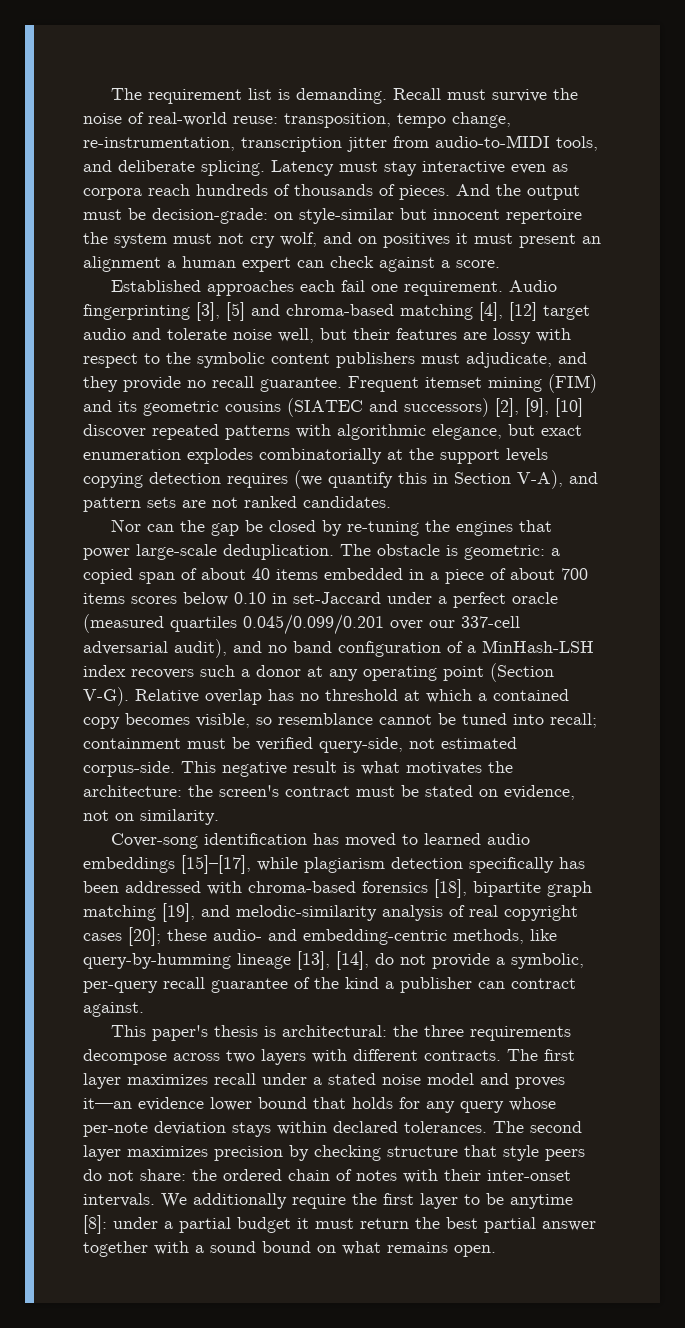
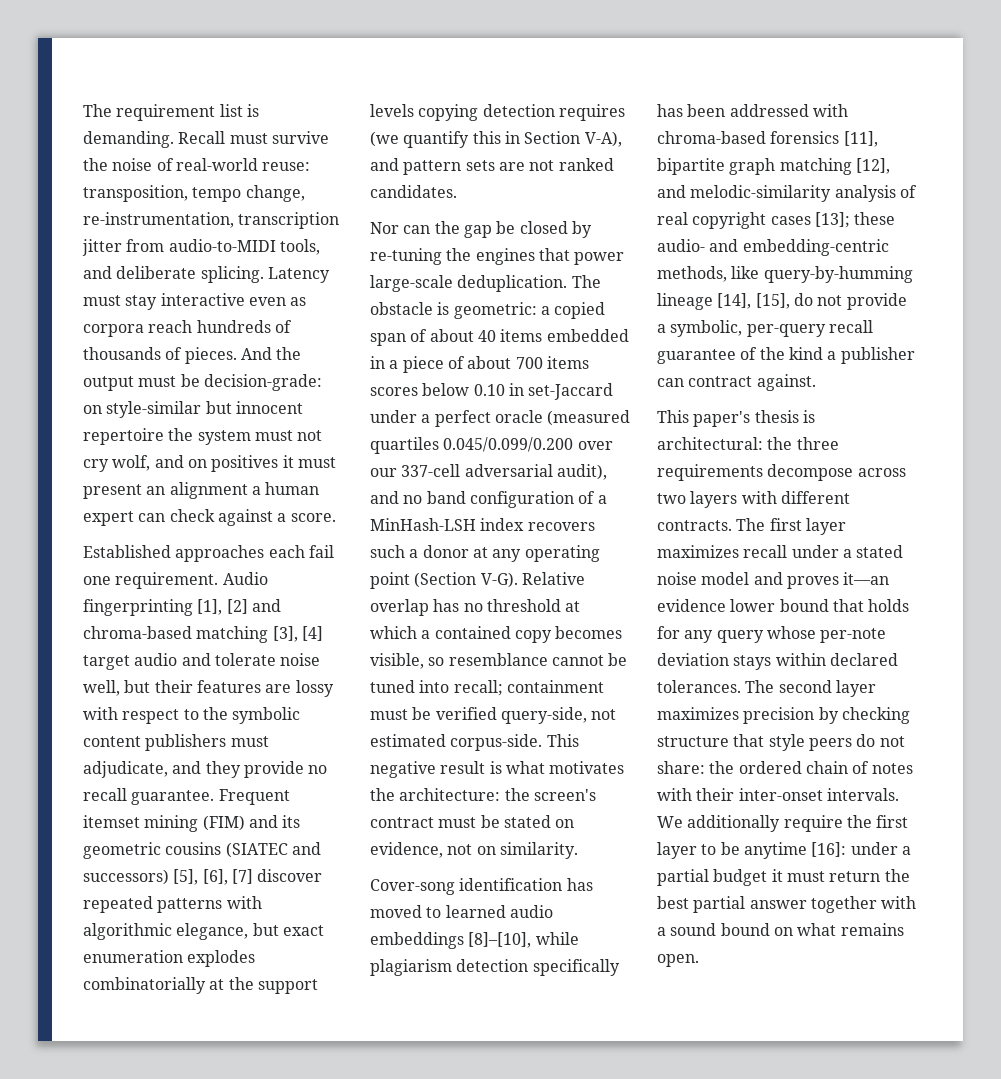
- Audio fingerprinting [3], [5] and chroma-based matching [4], [12] target audio and tolerate noise well, but their features are lossy with respect to the symbolic content publishers must adjudicate, and they provide no recall guarantee.
+ Audio fingerprinting [1], [2] and chroma-based matching [3], [4] target audio and tolerate noise well, but their features are lossy with respect to the symbolic content publishers must adjudicate, and they provide no recall guarantee.
- Frequent itemset mining (FIM) and its geometric cousins (SIATEC and successors) [2], [9], [10] discover repeated patterns with algorithmic elegance, but exact enumeration explodes combinatorially at the support levels copying detection requires (we quantify this in Section V-A), and pattern sets are not ranked candidates.
+ Frequent itemset mining (FIM) and its geometric cousins (SIATEC and successors) [5], [6], [7] discover repeated patterns with algorithmic elegance, but exact enumeration explodes combinatorially at the support levels copying detection requires (we quantify this in Section V-A), and pattern sets are not ranked candidates.
- The obstacle is geometric: a copied span of about 40 items embedded in a piece of about 700 items scores below 0.10 in set-Jaccard under a perfect oracle (measured quartiles 0.045/0.099/0.201 over our 337-cell adversarial audit), and no band configuration of a MinHash-LSH index recovers such a donor at any operating point (Section V-G).
+ The obstacle is geometric: a copied span of about 40 items embedded in a piece of about 700 items scores below 0.10 in set-Jaccard under a perfect oracle (measured quartiles 0.045/0.099/0.200 over our 337-cell adversarial audit), and no band configuration of a MinHash-LSH index recovers such a donor at any operating point (Section V-G).
- Cover-song identification has moved to learned audio embeddings [15]–[17], while plagiarism detection specifically has been addressed with chroma-based forensics [18], bipartite graph matching [19], and melodic-similarity analysis of real copyright cases [20]; these audio- and embedding-centric methods, like query-by-humming lineage [13], [14], do not provide a symbolic, per-query recall guarantee of the kind a publisher can contract against.
+ Cover-song identification has moved to learned audio embeddings [8]–[10], while plagiarism detection specifically has been addressed with chroma-based forensics [11], bipartite graph matching [12], and melodic-similarity analysis of real copyright cases [13]; these audio- and embedding-centric methods, like query-by-humming lineage [14], [15], do not provide a symbolic, per-query recall guarantee of the kind a publisher can contract against.
- We additionally require the first layer to be anytime [8]: under a partial budget it must return the best partial answer together with a sound bound on what remains open.
+ We additionally require the first layer to be anytime [16]: under a partial budget it must return the best partial answer together with a sound bound on what remains open.

